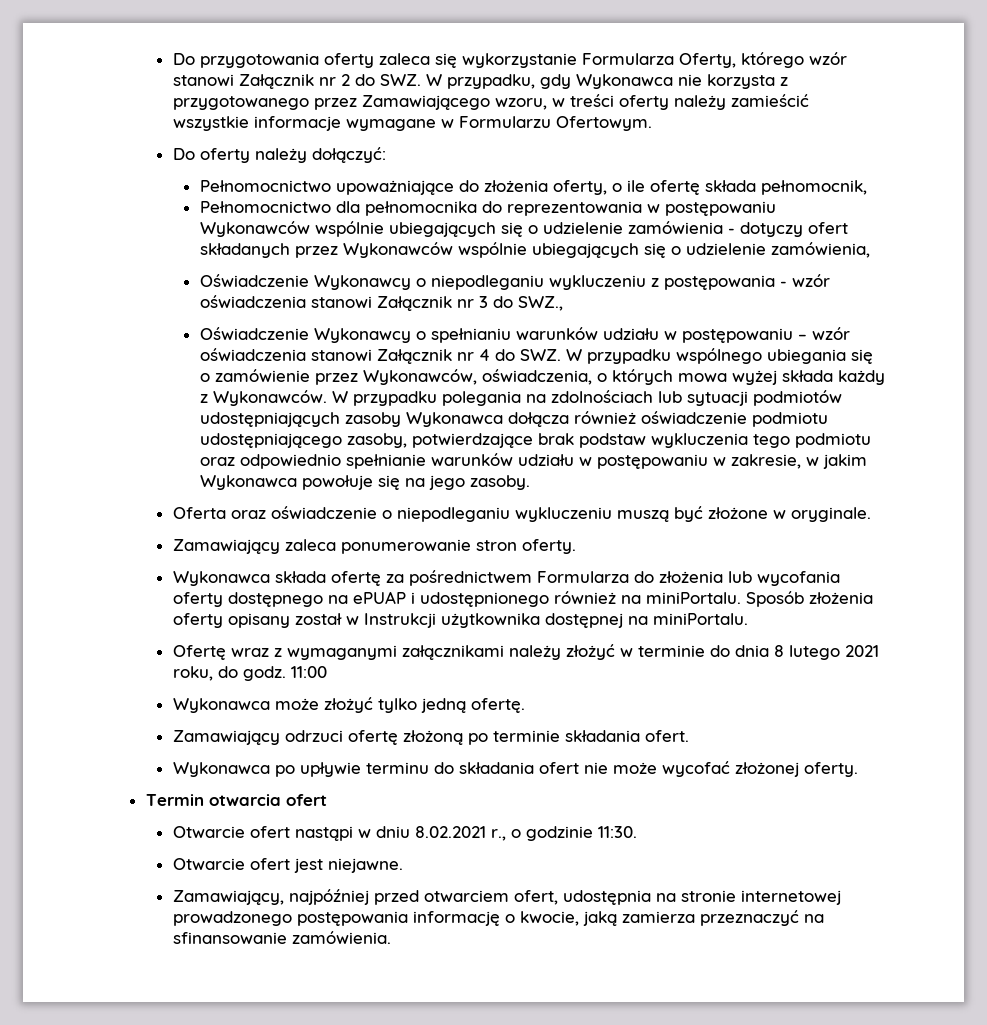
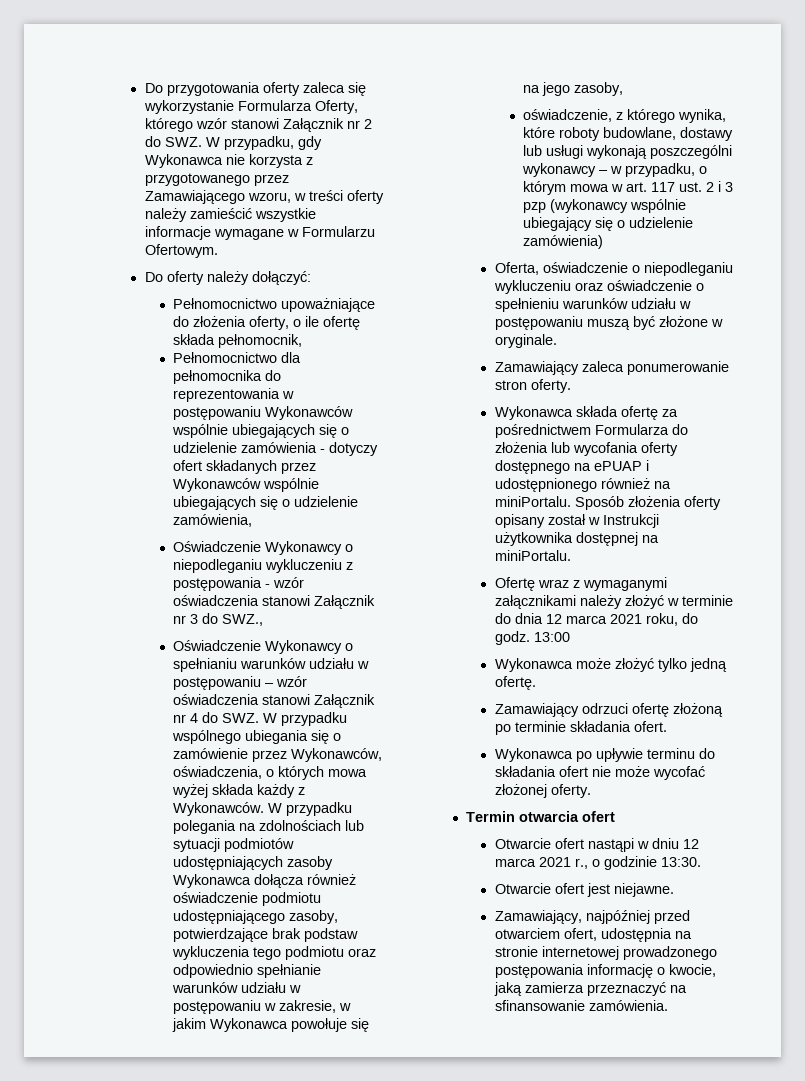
- W przypadku polegania na zdolnościach lub sytuacji podmiotów udostępniających zasoby Wykonawca dołącza również oświadczenie podmiotu udostępniającego zasoby, potwierdzające brak podstaw wykluczenia tego podmiotu oraz odpowiednio spełnianie warunków udziału w postępowaniu w zakresie, w jakim Wykonawca powołuje się na jego zasoby.
- Oferta oraz oświadczenie o niepodleganiu wykluczeniu muszą być złożone w oryginale.
+ W przypadku polegania na zdolnościach lub sytuacji podmiotów udostępniających zasoby Wykonawca dołącza również oświadczenie podmiotu udostępniającego zasoby, potwierdzające brak podstaw wykluczenia tego podmiotu oraz odpowiednio spełnianie warunków udziału w postępowaniu w zakresie, w jakim Wykonawca powołuje się na jego zasoby,
+ oświadczenie, z którego wynika, które roboty budowlane, dostawy lub usługi wykonają poszczególni wykonawcy – w przypadku, o którym mowa w art. 117 ust. 2 i 3 pzp (wykonawcy wspólnie ubiegający się o udzielenie zamówienia)
+ Oferta, oświadczenie o niepodleganiu wykluczeniu oraz oświadczenie o spełnieniu warunków udziału w postępowaniu muszą być złożone w oryginale.
- Ofertę wraz z wymaganymi załącznikami należy złożyć w terminie do dnia 8 lutego 2021 roku, do godz.
+ Ofertę wraz z wymaganymi załącznikami należy złożyć w terminie do dnia 12 marca 2021 roku, do godz.
- 11:00
+ 13:00
- Otwarcie ofert nastąpi w dniu 8.02.2021 r., o godzinie 11:30.
+ Otwarcie ofert nastąpi w dniu 12 marca 2021 r., o godzinie 13:30.

